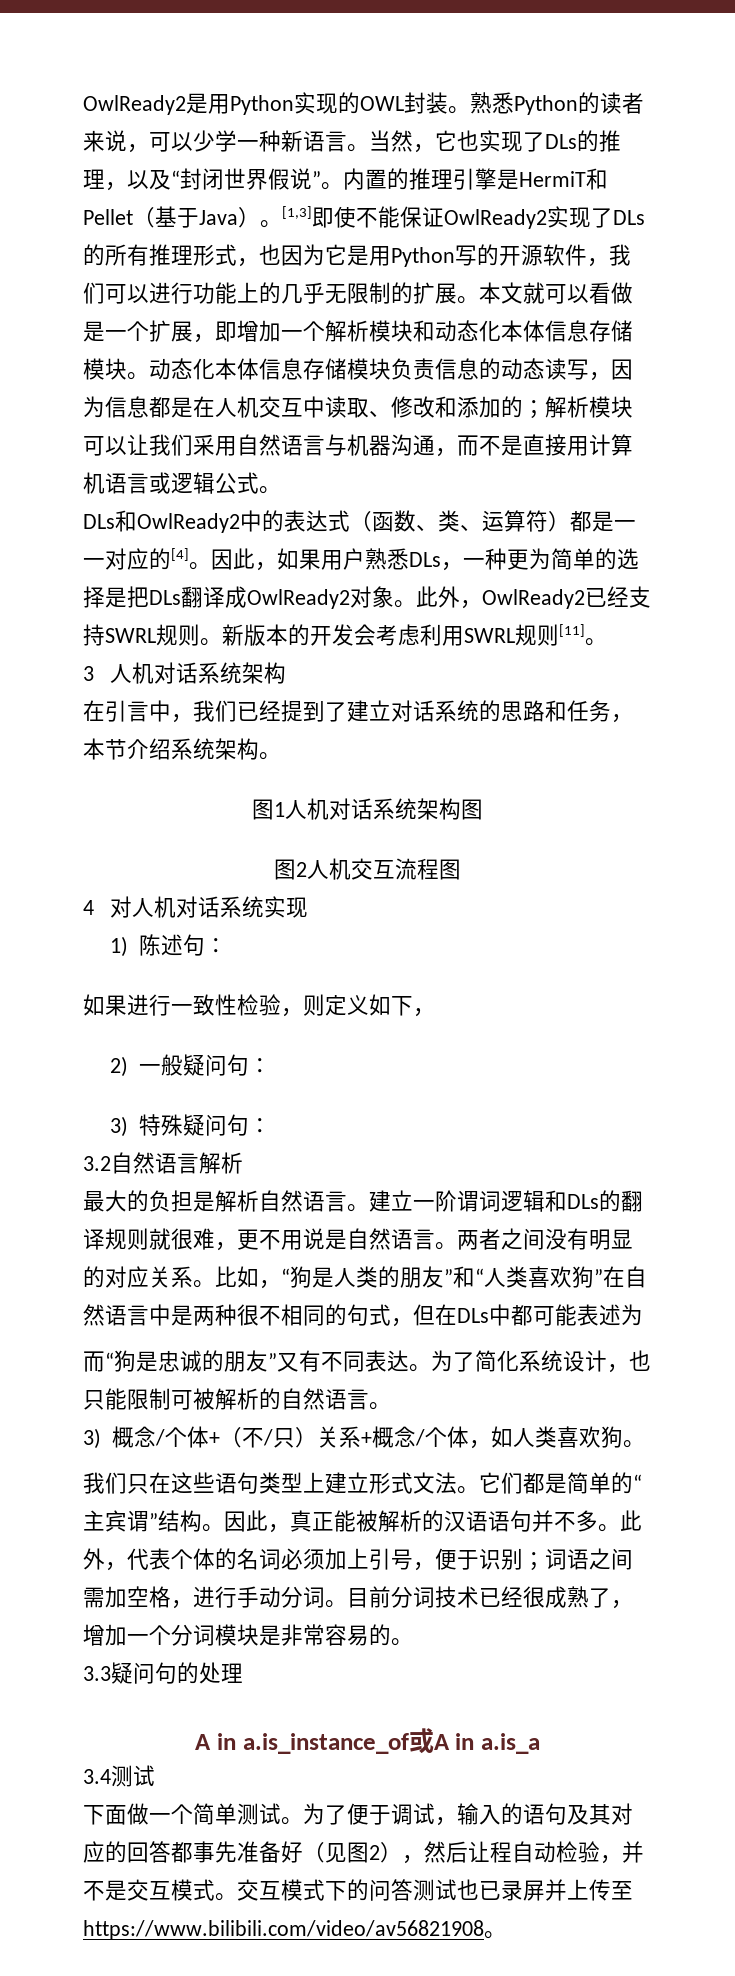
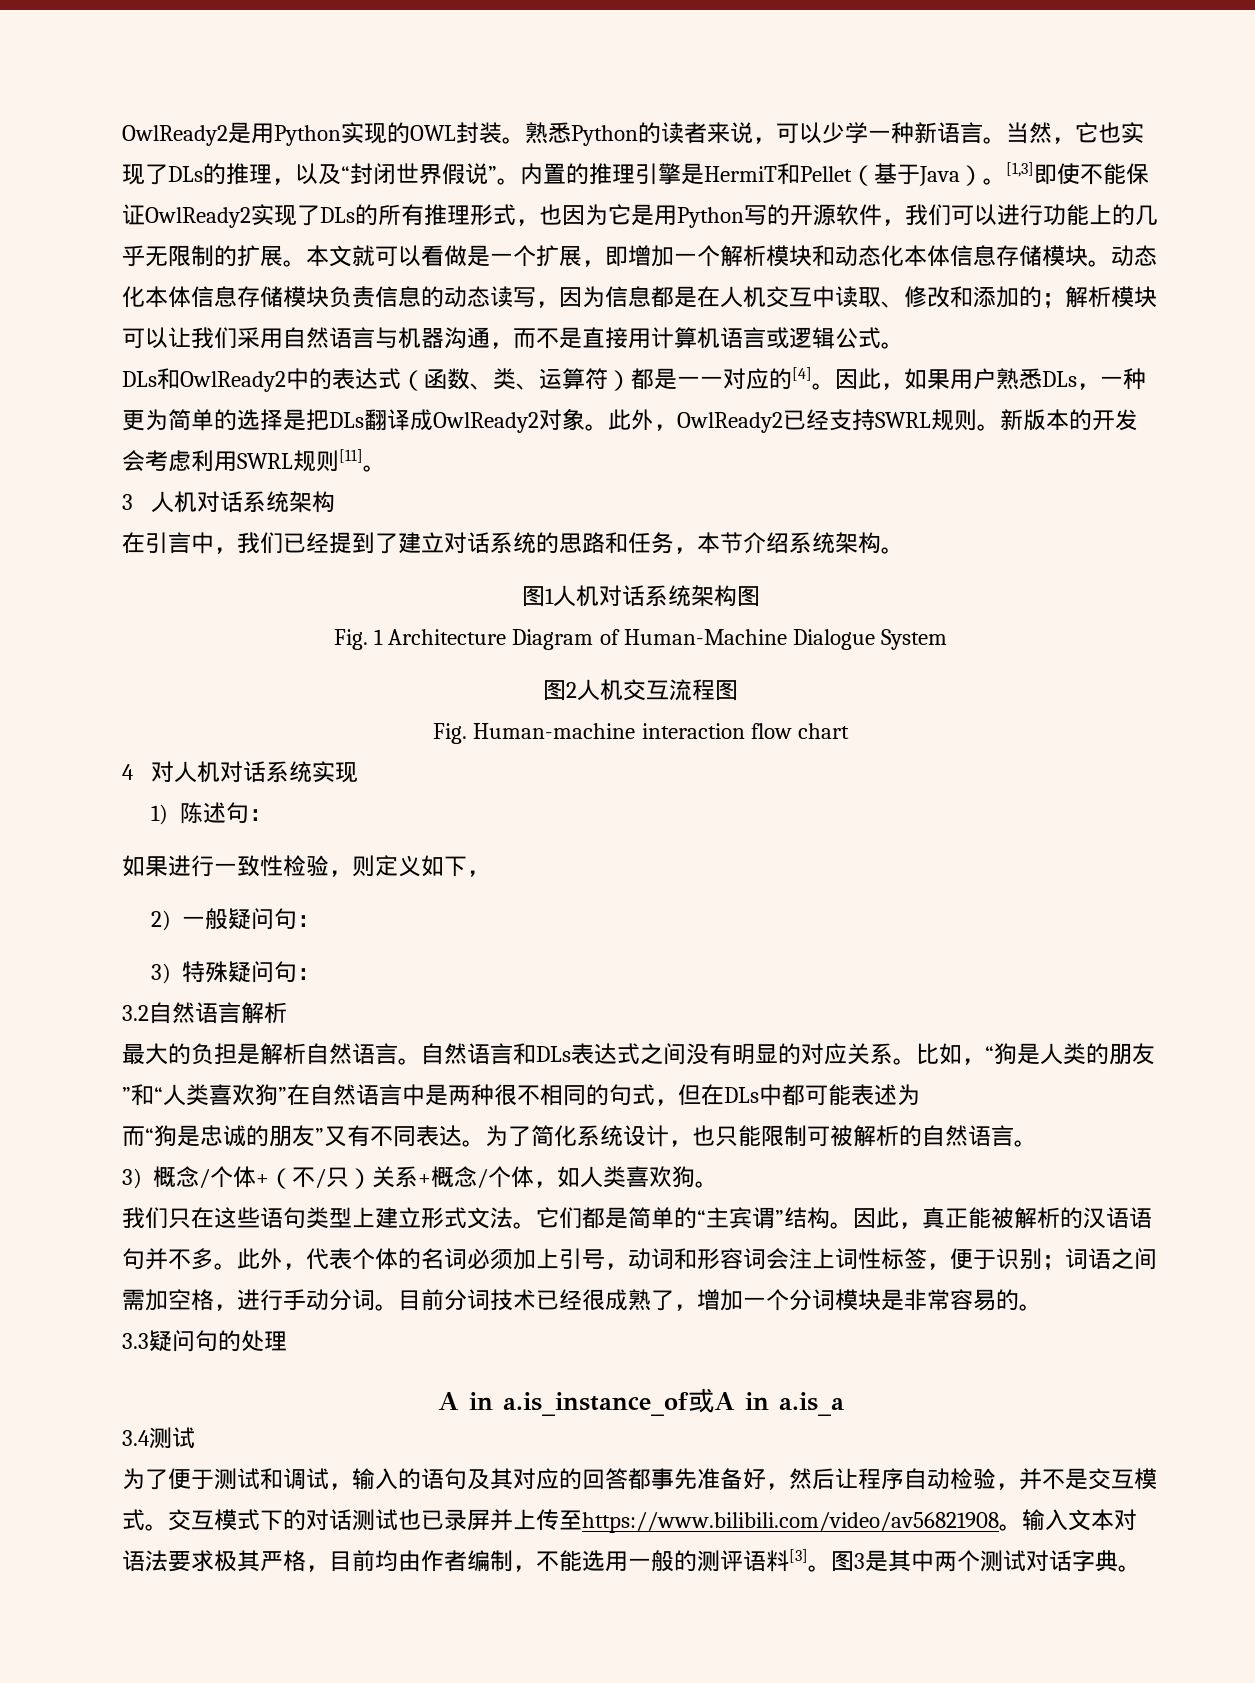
+ Fig. 1 Architecture Diagram of Human-Machine Dialogue System
+ Fig. Human-machine interaction flow chart
- 建立一阶谓词逻辑和DLs的翻译规则就很难，更不用说是自然语言。两者之间没有明显的对应关系。
+ 自然语言和DLs表达式之间没有明显的对应关系。
- 此外，代表个体的名词必须加上引号，便于识别；词语之间需加空格，进行手动分词。
+ 此外，代表个体的名词必须加上引号，动词和形容词会注上词性标签，便于识别；词语之间需加空格，进行手动分词。
- 下面做一个简单测试。为了便于调试，输入的语句及其对应的回答都事先准备好（见图2），然后让程自动检验，并不是交互模式。
+ 为了便于测试和调试，输入的语句及其对应的回答都事先准备好，然后让程序自动检验，并不是交互模式。
- 交互模式下的问答测试也已录屏并上传至https://www.bilibili.com/video/av56821908。
+ 交互模式下的对话测试也已录屏并上传至https://www.bilibili.com/video/av56821908。
+ 输入文本对语法要求极其严格，目前均由作者编制，不能选用一般的测评语料[3]。图3是其中两个测试对话字典。

